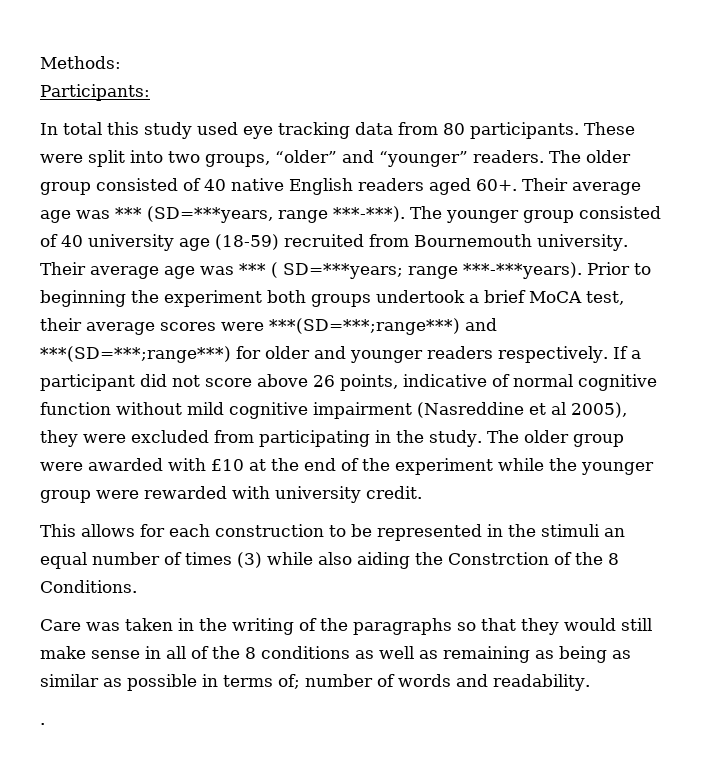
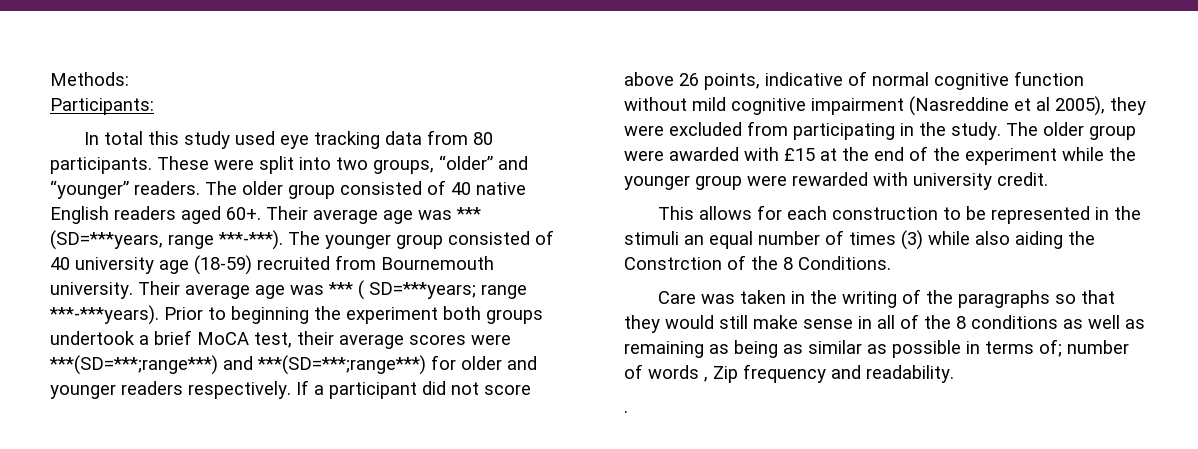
- The older group were awarded with £10 at the end of the experiment while the younger group were rewarded with university credit.
+ The older group were awarded with £15 at the end of the experiment while the younger group were rewarded with university credit.
- Care was taken in the writing of the paragraphs so that they would still make sense in all of the 8 conditions as well as remaining as being as similar as possible in terms of; number of words and readability.
+ Care was taken in the writing of the paragraphs so that they would still make sense in all of the 8 conditions as well as remaining as being as similar as possible in terms of; number of words , Zip frequency and readability.

